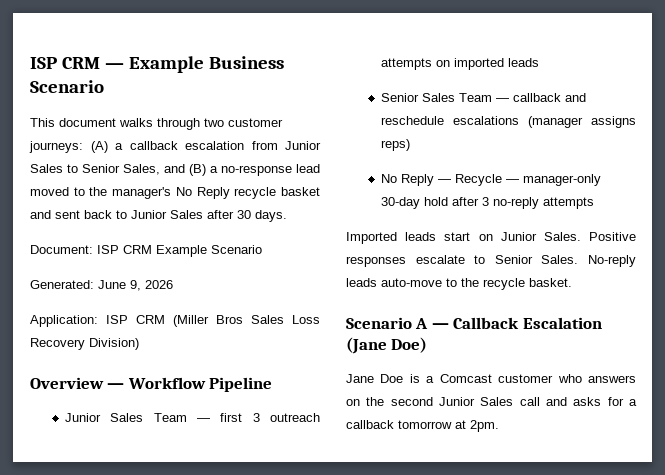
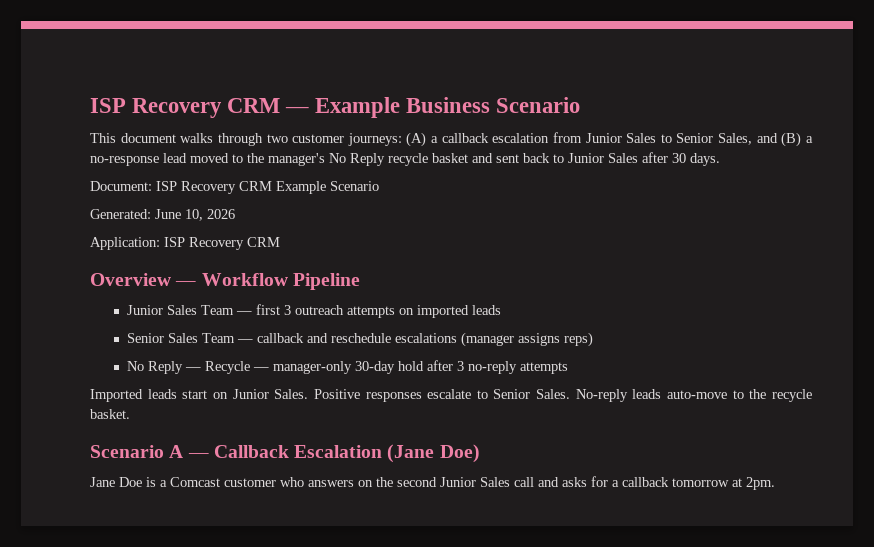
- ISP CRM — Example Business Scenario
+ ISP Recovery CRM — Example Business Scenario
- Document: ISP CRM Example Scenario
+ Document: ISP Recovery CRM Example Scenario
- Generated: June 9, 2026
+ Generated: June 10, 2026
- Application: ISP CRM (Miller Bros Sales Loss Recovery Division)
+ Application: ISP Recovery CRM

